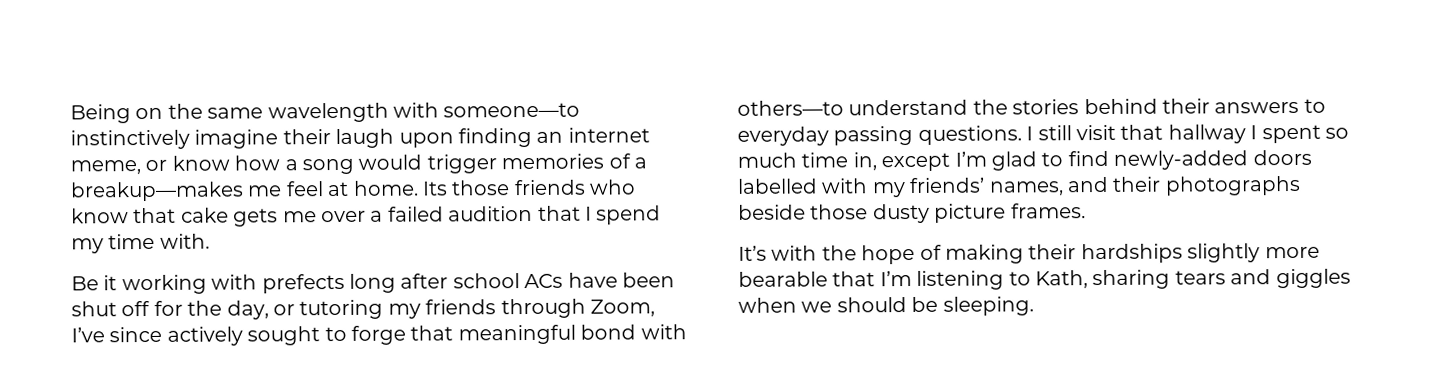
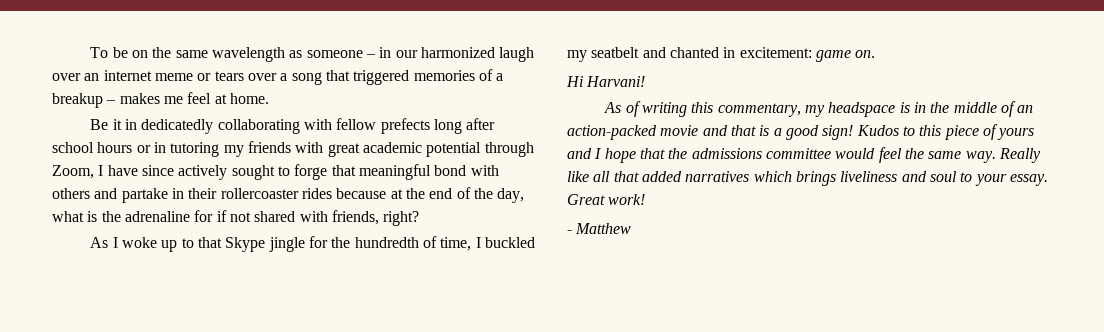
- Being on the same wavelength with someone—to instinctively imagine their laugh upon finding an internet meme, or know how a song would trigger memories of a breakup—makes me feel at home. Its those friends who know that cake gets me over a failed audition that I spend my time with.
- Be it working with prefects long after school ACs have been shut off for the day, or tutoring my friends through Zoom, I’ve since actively sought to forge that meaningful bond with others—to understand the stories behind their answers to everyday passing questions. I still visit that hallway I spent so much time in, except I’m glad to find newly-added doors labelled with my friends’ names, and their photographs beside those dusty picture frames.
- It’s with the hope of making their hardships slightly more bearable that I’m listening to Kath, sharing tears and giggles when we should be sleeping.
+ To be on the same wavelength as someone – in our harmonized laugh over an internet meme or tears over a song that triggered memories of a breakup – makes me feel at home.
+ Be it in dedicatedly collaborating with fellow prefects long after school hours or in tutoring my friends with great academic potential through Zoom, I have since actively sought to forge that meaningful bond with others and partake in their rollercoaster rides because at the end of the day, what is the adrenaline for if not shared with friends, right?
+ As I woke up to that Skype jingle for the hundredth of time, I buckled my seatbelt and chanted in excitement: game on.
+ Hi Harvani!
+ As of writing this commentary, my headspace is in the middle of an action-packed movie and that is a good sign! Kudos to this piece of yours and I hope that the admissions committee would feel the same way. Really like all that added narratives which brings liveliness and soul to your essay. Great work!
+ - Matthew

